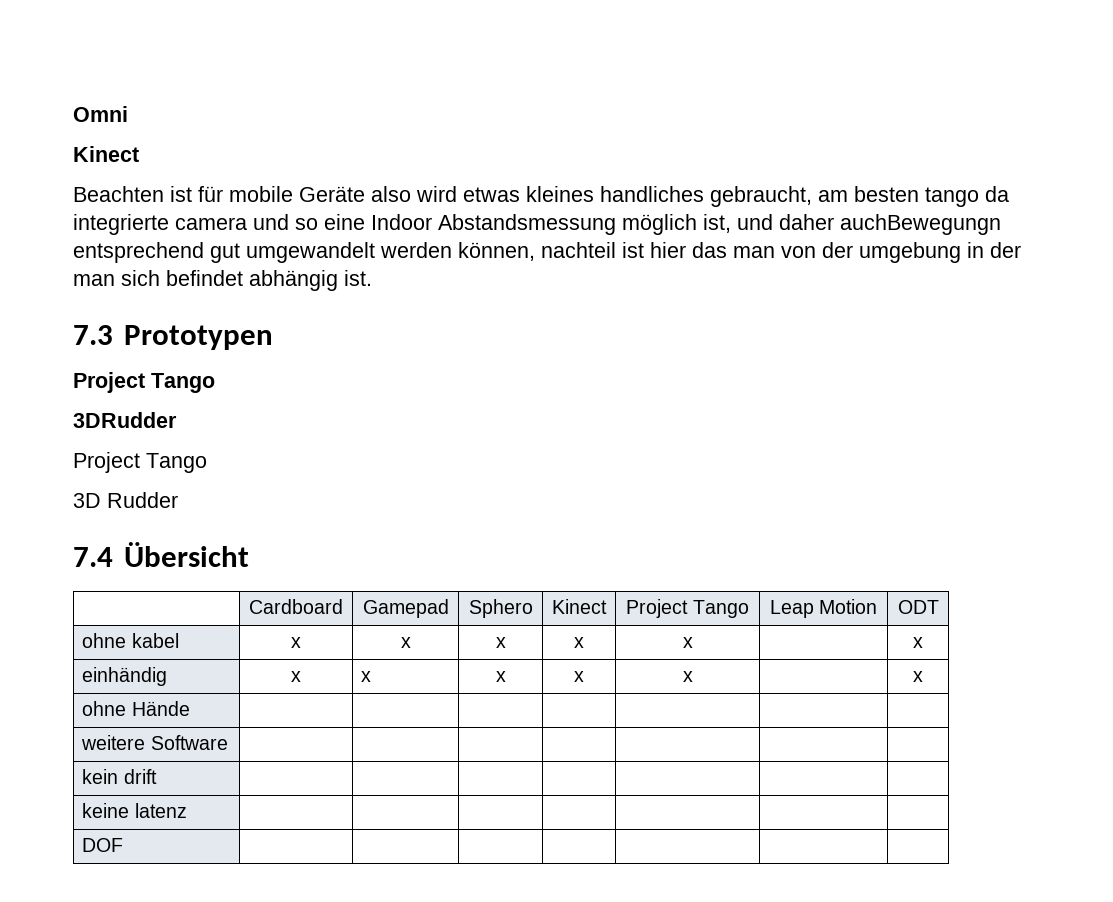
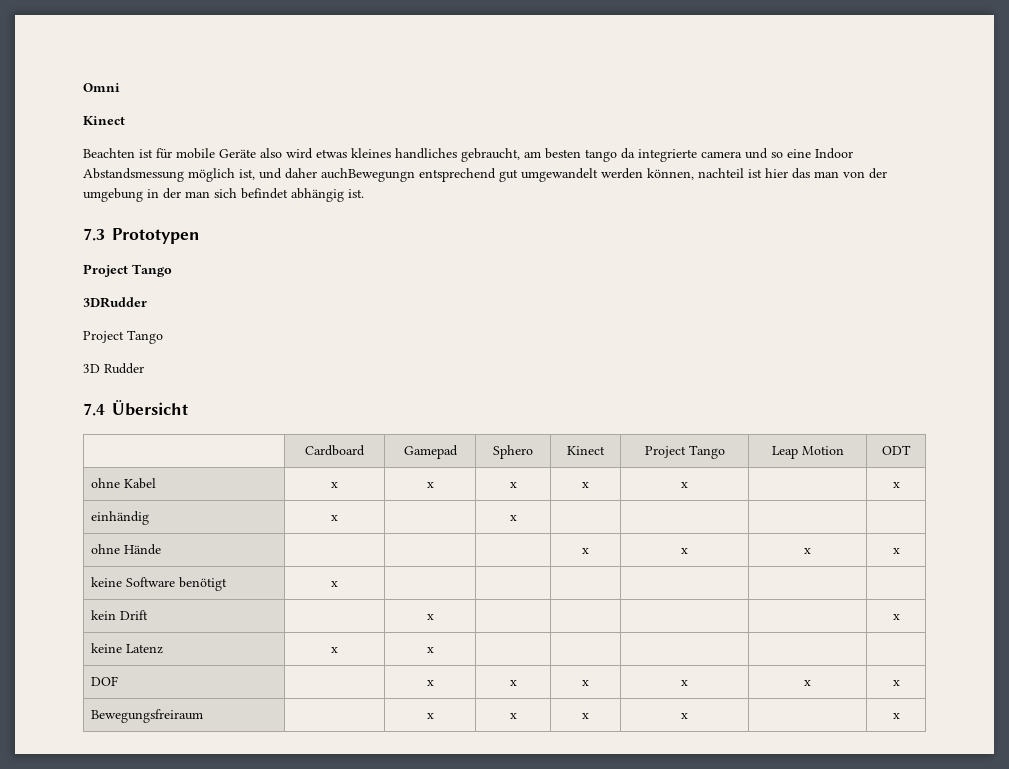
- ohne kabel | x | x | x | x | x | | x
+ ohne Kabel | x | x | x | x | x | | x
- einhändig | x | x | x | x | x | | x
- ohne Hände | | | | | | |
- weitere Software | | | | | | |
- kein drift | | | | | | |
- keine latenz | | | | | | |
- DOF | | | | | | |
+ einhändig | x | | x | | | |
+ ohne Hände | | | | x | x | x | x
+ keine Software benötigt | x | | | | | |
+ kein Drift | | x | | | | | x
+ keine Latenz | x | x | | | | |
+ DOF | | x | x | x | x | x | x
+ Bewegungsfreiraum | | x | x | x | x | | x

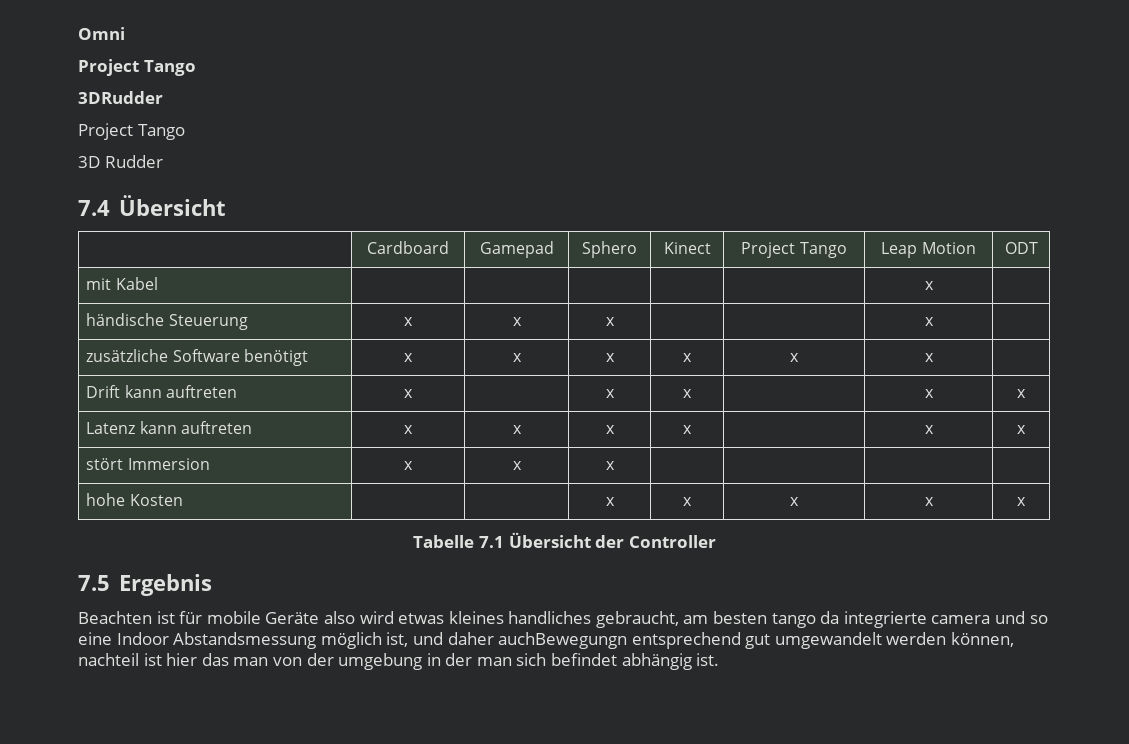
  Omni
- Kinect
+ Project Tango
+ 3DRudder
+ Project Tango
+ 3D Rudder
+ 7.4 Übersicht
+ | Cardboard | Gamepad | Sphero | Kinect | Project Tango | Leap Motion | ODT
+ mit Kabel | | | | | | x |
+ händische Steuerung | x | x | x | | | x |
+ zusätzliche Software benötigt | x | x | x | x | x | x |
+ Drift kann auftreten | x | | x | x | | x | x
+ Latenz kann auftreten | x | x | x | x | | x | x
+ stört Immersion | x | x | x | | | |
+ hohe Kosten | | | x | x | x | x | x
+ Tabelle 7.1 Übersicht der Controller
+ 7.5 Ergebnis
- 7.3 Prototypen
- Project Tango
- 3DRudder
- Project Tango
- 3D Rudder
- 7.4 Übersicht
- | Cardboard | Gamepad | Sphero | Kinect | Project Tango | Leap Motion | ODT
- ohne Kabel | x | x | x | x | x | | x
- einhändig | x | | x | | | |
- ohne Hände | | | | x | x | x | x
- keine Software benötigt | x | | | | | |
- kein Drift | | x | | | | | x
- keine Latenz | x | x | | | | |
- DOF | | x | x | x | x | x | x
- Bewegungsfreiraum | | x | x | x | x | | x

